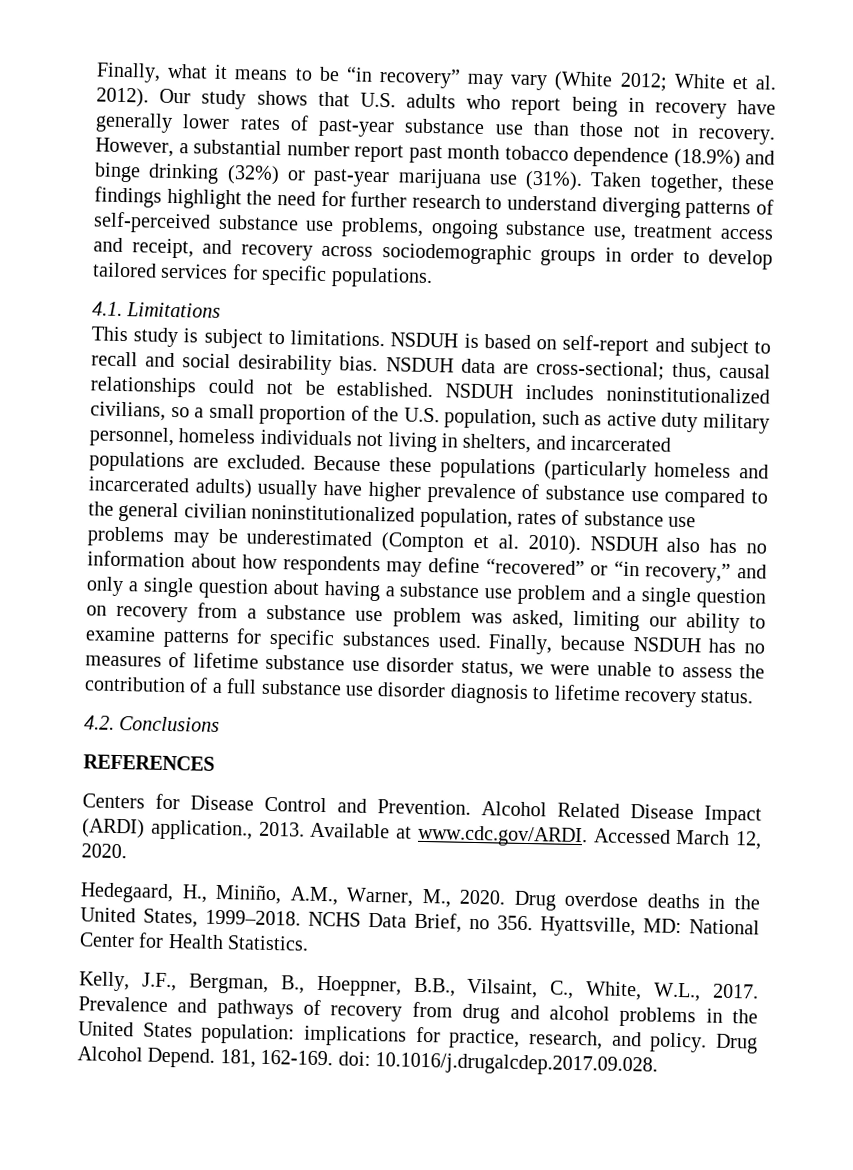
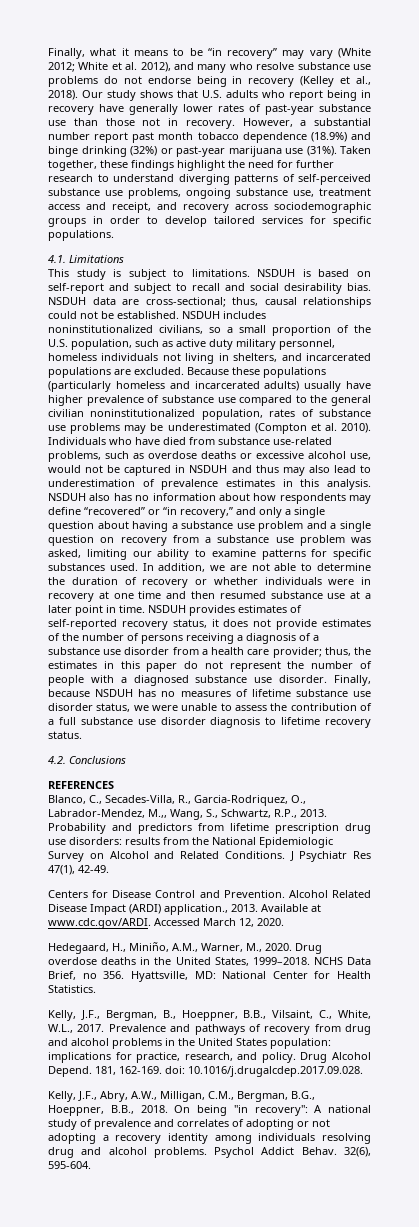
- Finally, what it means to be “in recovery” may vary (White 2012; White et al. 2012).
+ Finally, what it means to be “in recovery” may vary (White 2012; White et al. 2012), and many who resolve substance use problems do not endorse being in recovery (Kelley et al., 2018).
+ Individuals who have died from substance use-related problems, such as overdose deaths or excessive alcohol use, would not be captured in NSDUH and thus may also lead to underestimation of prevalence estimates in this analysis.
+ In addition, we are not able to determine the duration of recovery or whether individuals were in recovery at one time and then resumed substance use at a later point in time. NSDUH provides estimates of self-reported recovery status, it does not provide estimates of the number of persons receiving a diagnosis of a substance use disorder from a health care provider; thus, the estimates in this paper do not represent the number of people with a diagnosed substance use disorder.
+ Blanco, C., Secades-Villa, R., Garcia-Rodriquez, O., Labrador-Mendez, M.,, Wang, S., Schwartz, R.P., 2013. Probability and predictors from lifetime prescription drug use disorders: results from the National Epidemiologic Survey on Alcohol and Related Conditions. J Psychiatr Res 47(1), 42-49.
+ Kelly, J.F., Abry, A.W., Milligan, C.M., Bergman, B.G., Hoeppner, B.B., 2018. On being "in recovery": A national study of prevalence and correlates of adopting or not adopting a recovery identity among individuals resolving drug and alcohol problems. Psychol Addict Behav. 32(6), 595-604.

